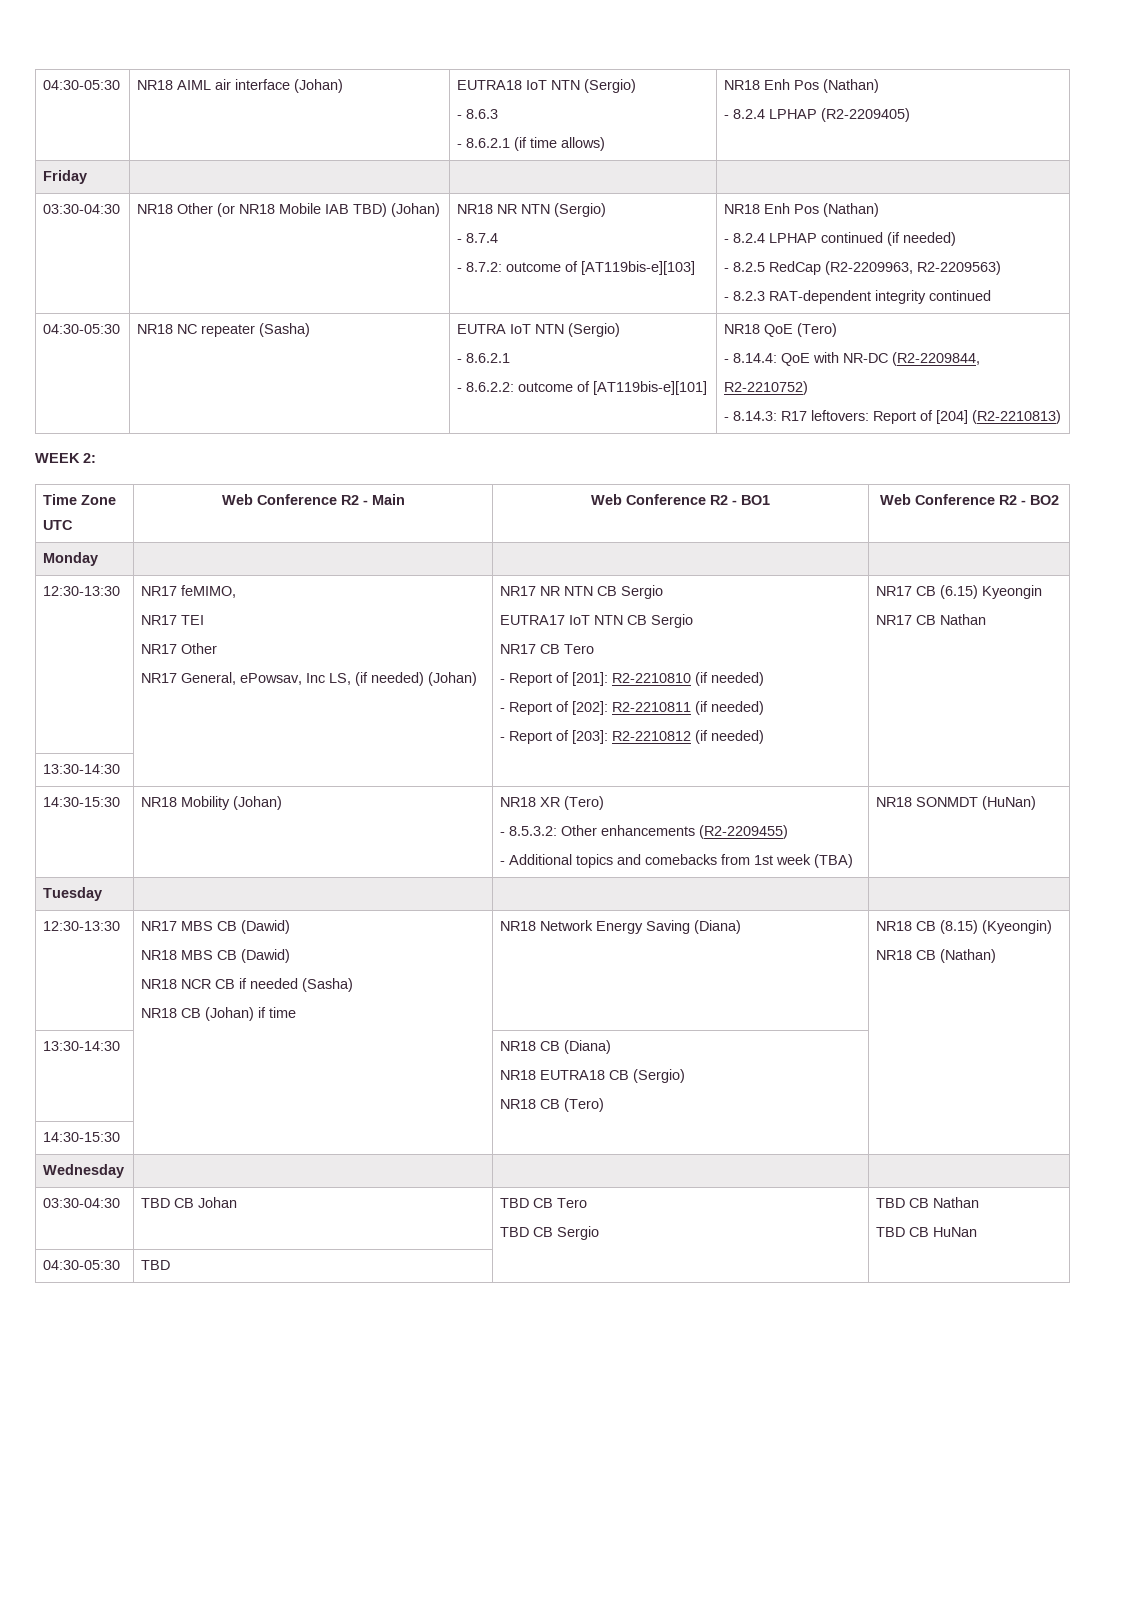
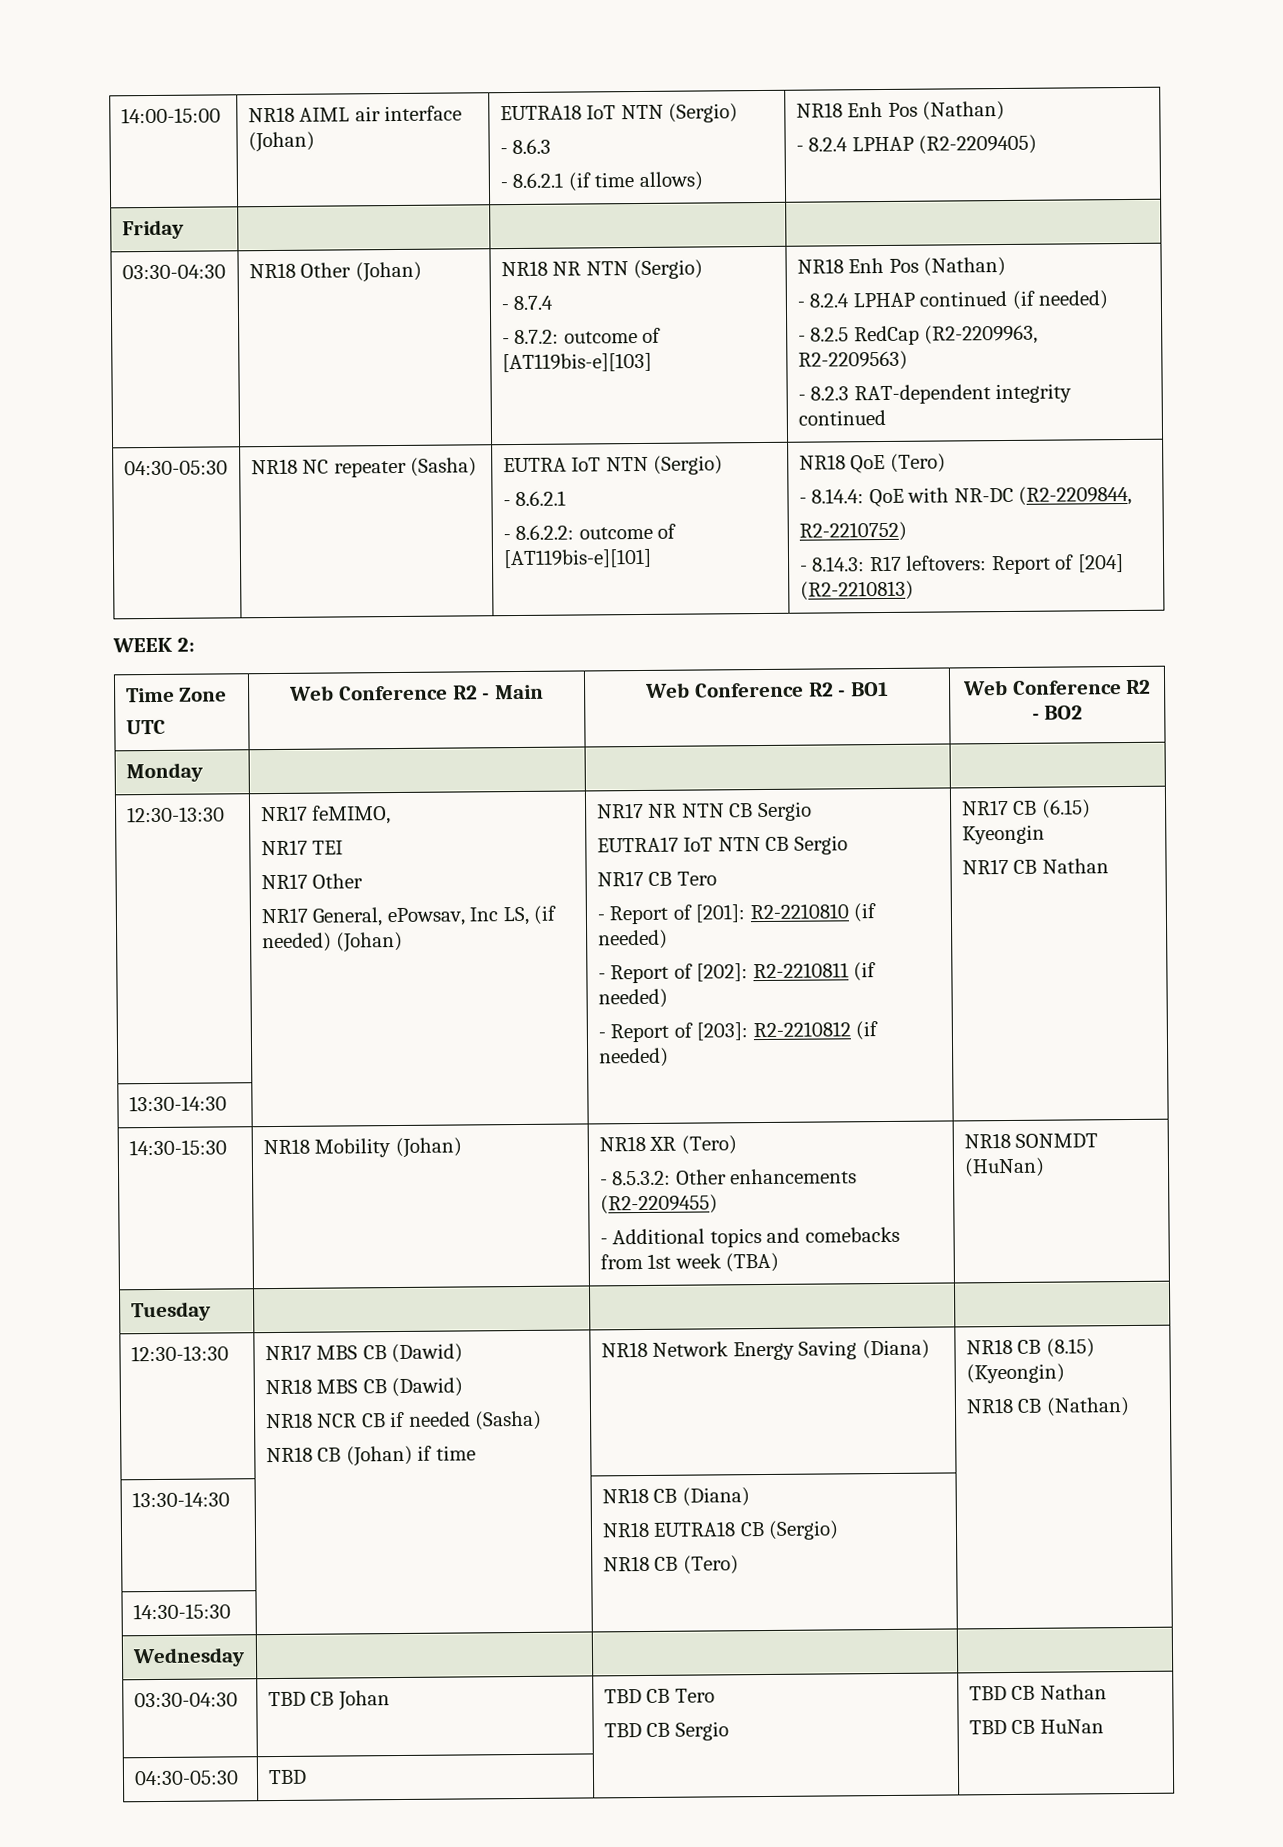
- 04:30-05:30 | NR18 AIML air interface (Johan) | EUTRA18 IoT NTN (Sergio)
+ 14:00-15:00 | NR18 AIML air interface (Johan) | EUTRA18 IoT NTN (Sergio)
- 03:30-04:30 | NR18 Other (or NR18 Mobile IAB TBD) (Johan) | NR18 NR NTN (Sergio)
+ 03:30-04:30 | NR18 Other (Johan) | NR18 NR NTN (Sergio)

